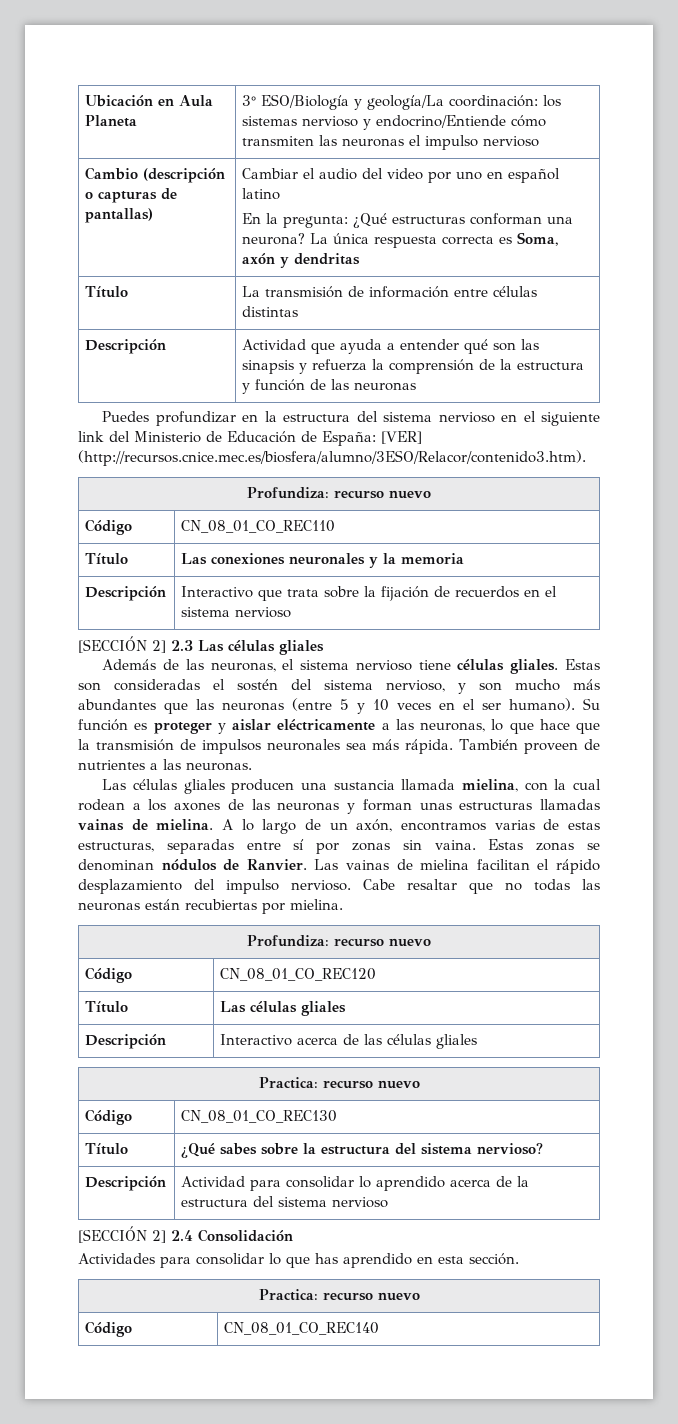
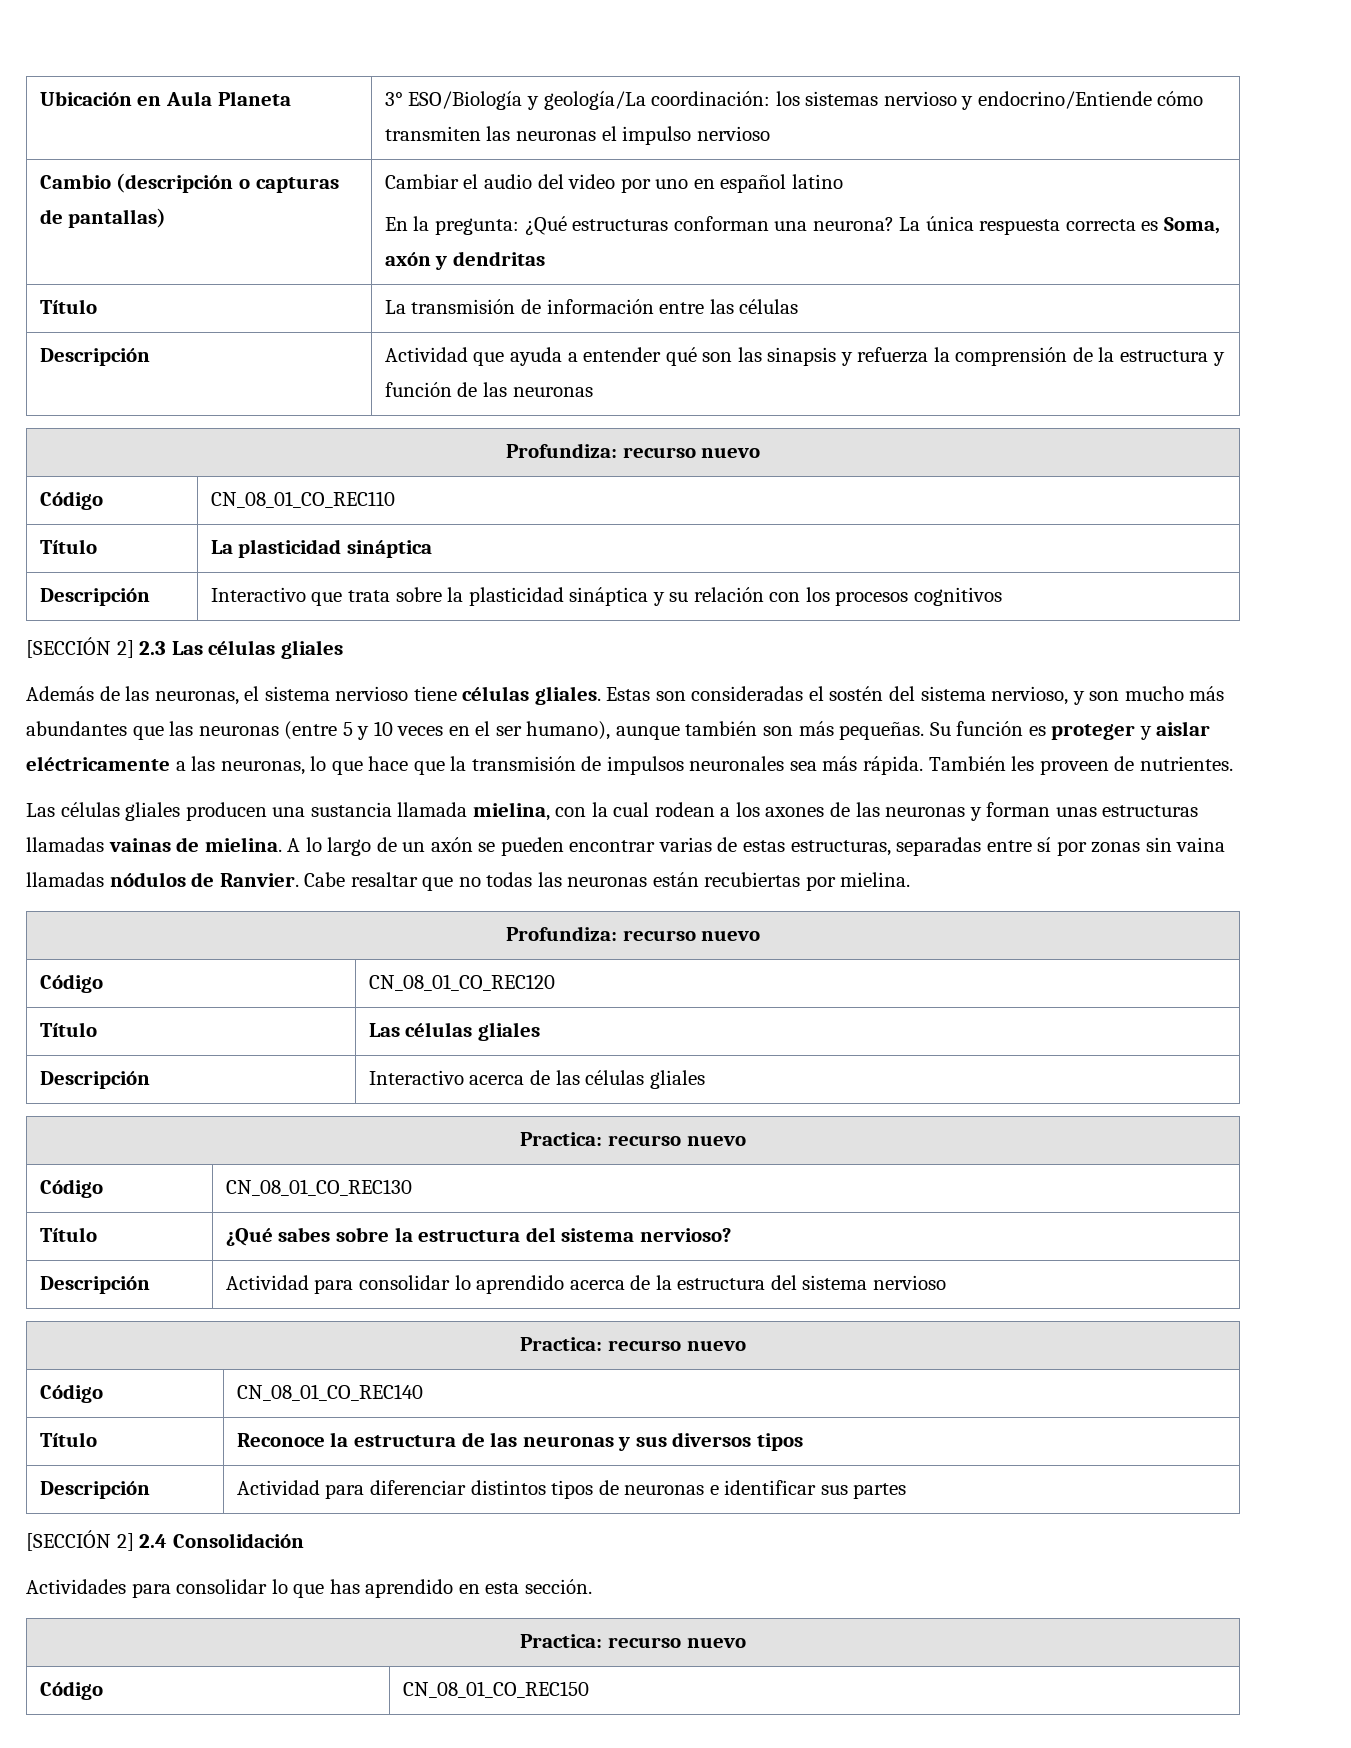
- Título | La transmisión de información entre células distintas
+ Título | La transmisión de información entre las células
- Puedes profundizar en la estructura del sistema nervioso en el siguiente link del Ministerio de Educación de España: [VER] (http://recursos.cnice.mec.es/biosfera/alumno/3ESO/Relacor/contenido3.htm).
- Título | Las conexiones neuronales y la memoria
+ Título | La plasticidad sináptica
- Descripción | Interactivo que trata sobre la fijación de recuerdos en el sistema nervioso
+ Descripción | Interactivo que trata sobre la plasticidad sináptica y su relación con los procesos cognitivos
- Estas son consideradas el sostén del sistema nervioso, y son mucho más abundantes que las neuronas (entre 5 y 10 veces en el ser humano).
+ Estas son consideradas el sostén del sistema nervioso, y son mucho más abundantes que las neuronas (entre 5 y 10 veces en el ser humano), aunque también son más pequeñas.
- También proveen de nutrientes a las neuronas.
+ También les proveen de nutrientes.
- A lo largo de un axón, encontramos varias de estas estructuras, separadas entre sí por zonas sin vaina. Estas zonas se denominan nódulos de Ranvier. Las vainas de mielina facilitan el rápido desplazamiento del impulso nervioso.
+ A lo largo de un axón se pueden encontrar varias de estas estructuras, separadas entre sí por zonas sin vaina llamadas nódulos de Ranvier.
  Descripción | Actividad para consolidar lo aprendido acerca de la estructura del sistema nervioso
+ Practica: recurso nuevo
+ Código | CN_08_01_CO_REC140
+ Título | Reconoce la estructura de las neuronas y sus diversos tipos
+ Descripción | Actividad para diferenciar distintos tipos de neuronas e identificar sus partes
- Código | CN_08_01_CO_REC140
+ Código | CN_08_01_CO_REC150

